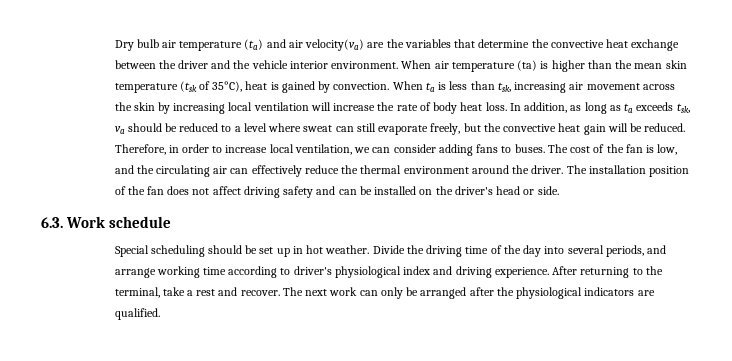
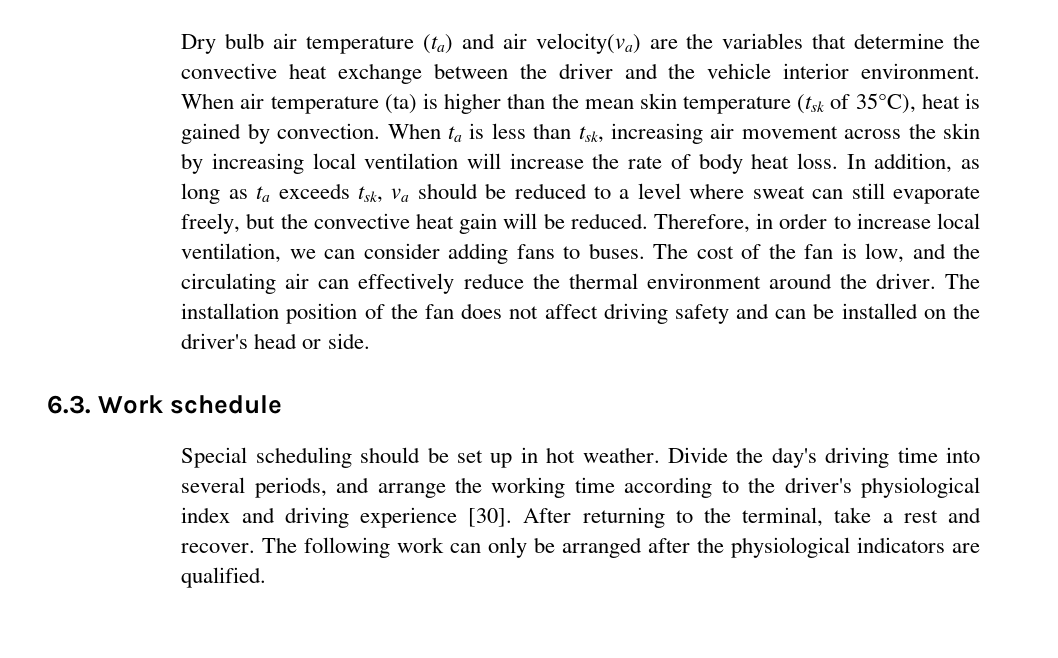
- Divide the driving time of the day into several periods, and arrange working time according to driver's physiological index and driving experience.
+ Divide the day's driving time into several periods, and arrange the working time according to the driver's physiological index and driving experience [30].
- The next work can only be arranged after the physiological indicators are qualified.
+ The following work can only be arranged after the physiological indicators are qualified.

